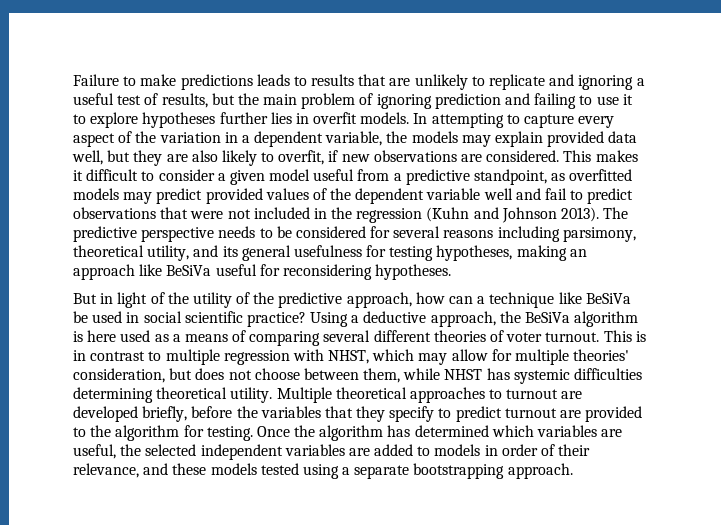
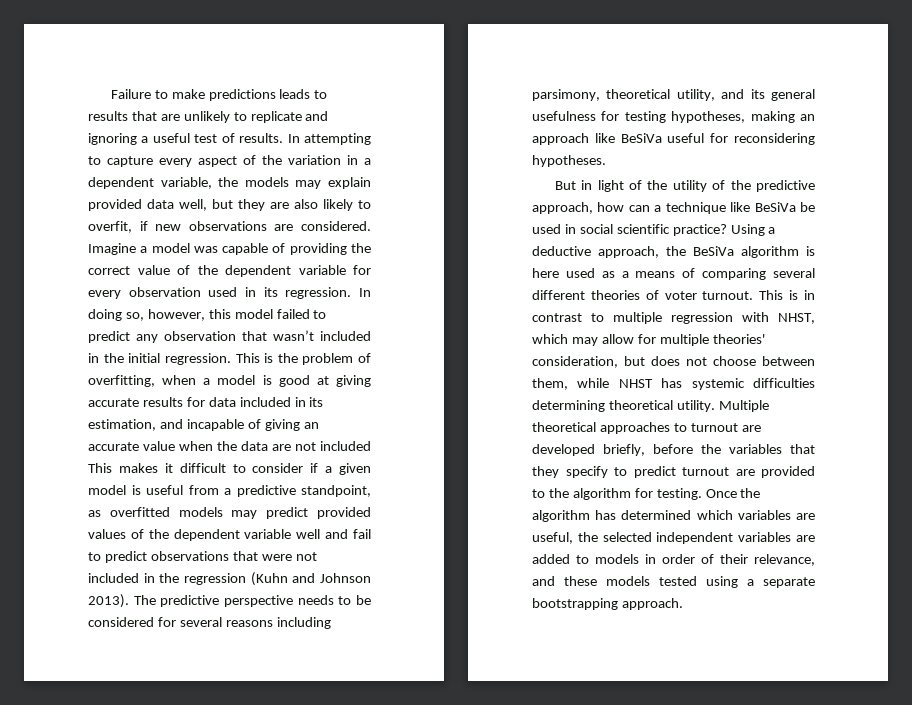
- Failure to make predictions leads to results that are unlikely to replicate and ignoring a useful test of results, but the main problem of ignoring prediction and failing to use it to explore hypotheses further lies in overfit models.
+ Failure to make predictions leads to results that are unlikely to replicate and ignoring a useful test of results.
- This makes it difficult to consider a given model useful from a predictive standpoint, as overfitted models may predict provided values of the dependent variable well and fail to predict observations that were not included in the regression (Kuhn and Johnson 2013).
+ Imagine a model was capable of providing the correct value of the dependent variable for every observation used in its regression. In doing so, however, this model failed to predict any observation that wasn’t included in the initial regression. This is the problem of overfitting, when a model is good at giving accurate results for data included in its estimation, and incapable of giving an accurate value when the data are not included This makes it difficult to consider if a given model is useful from a predictive standpoint, as overfitted models may predict provided values of the dependent variable well and fail to predict observations that were not included in the regression (Kuhn and Johnson 2013).

